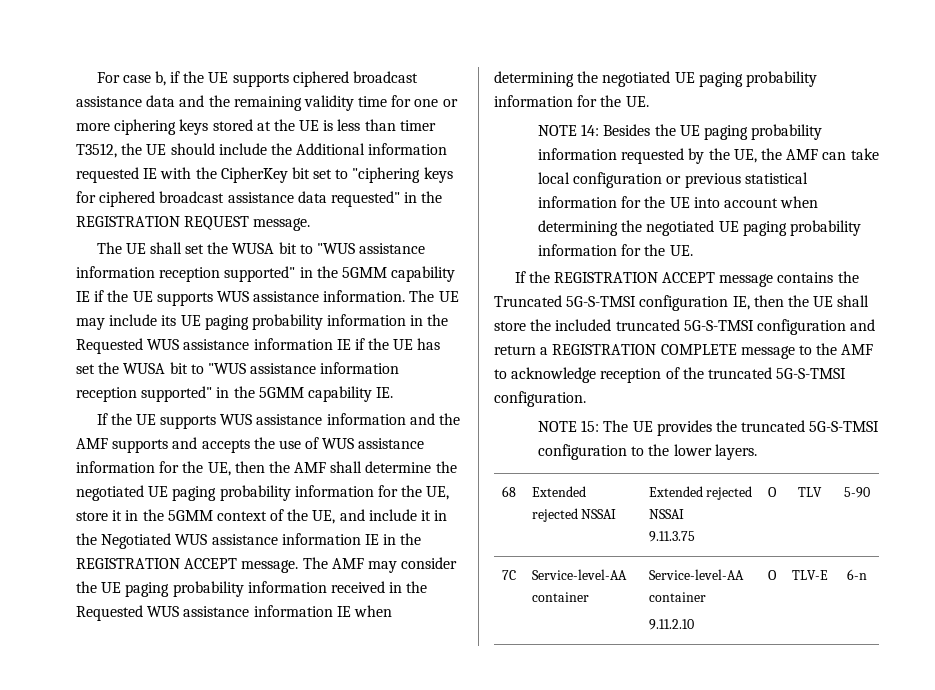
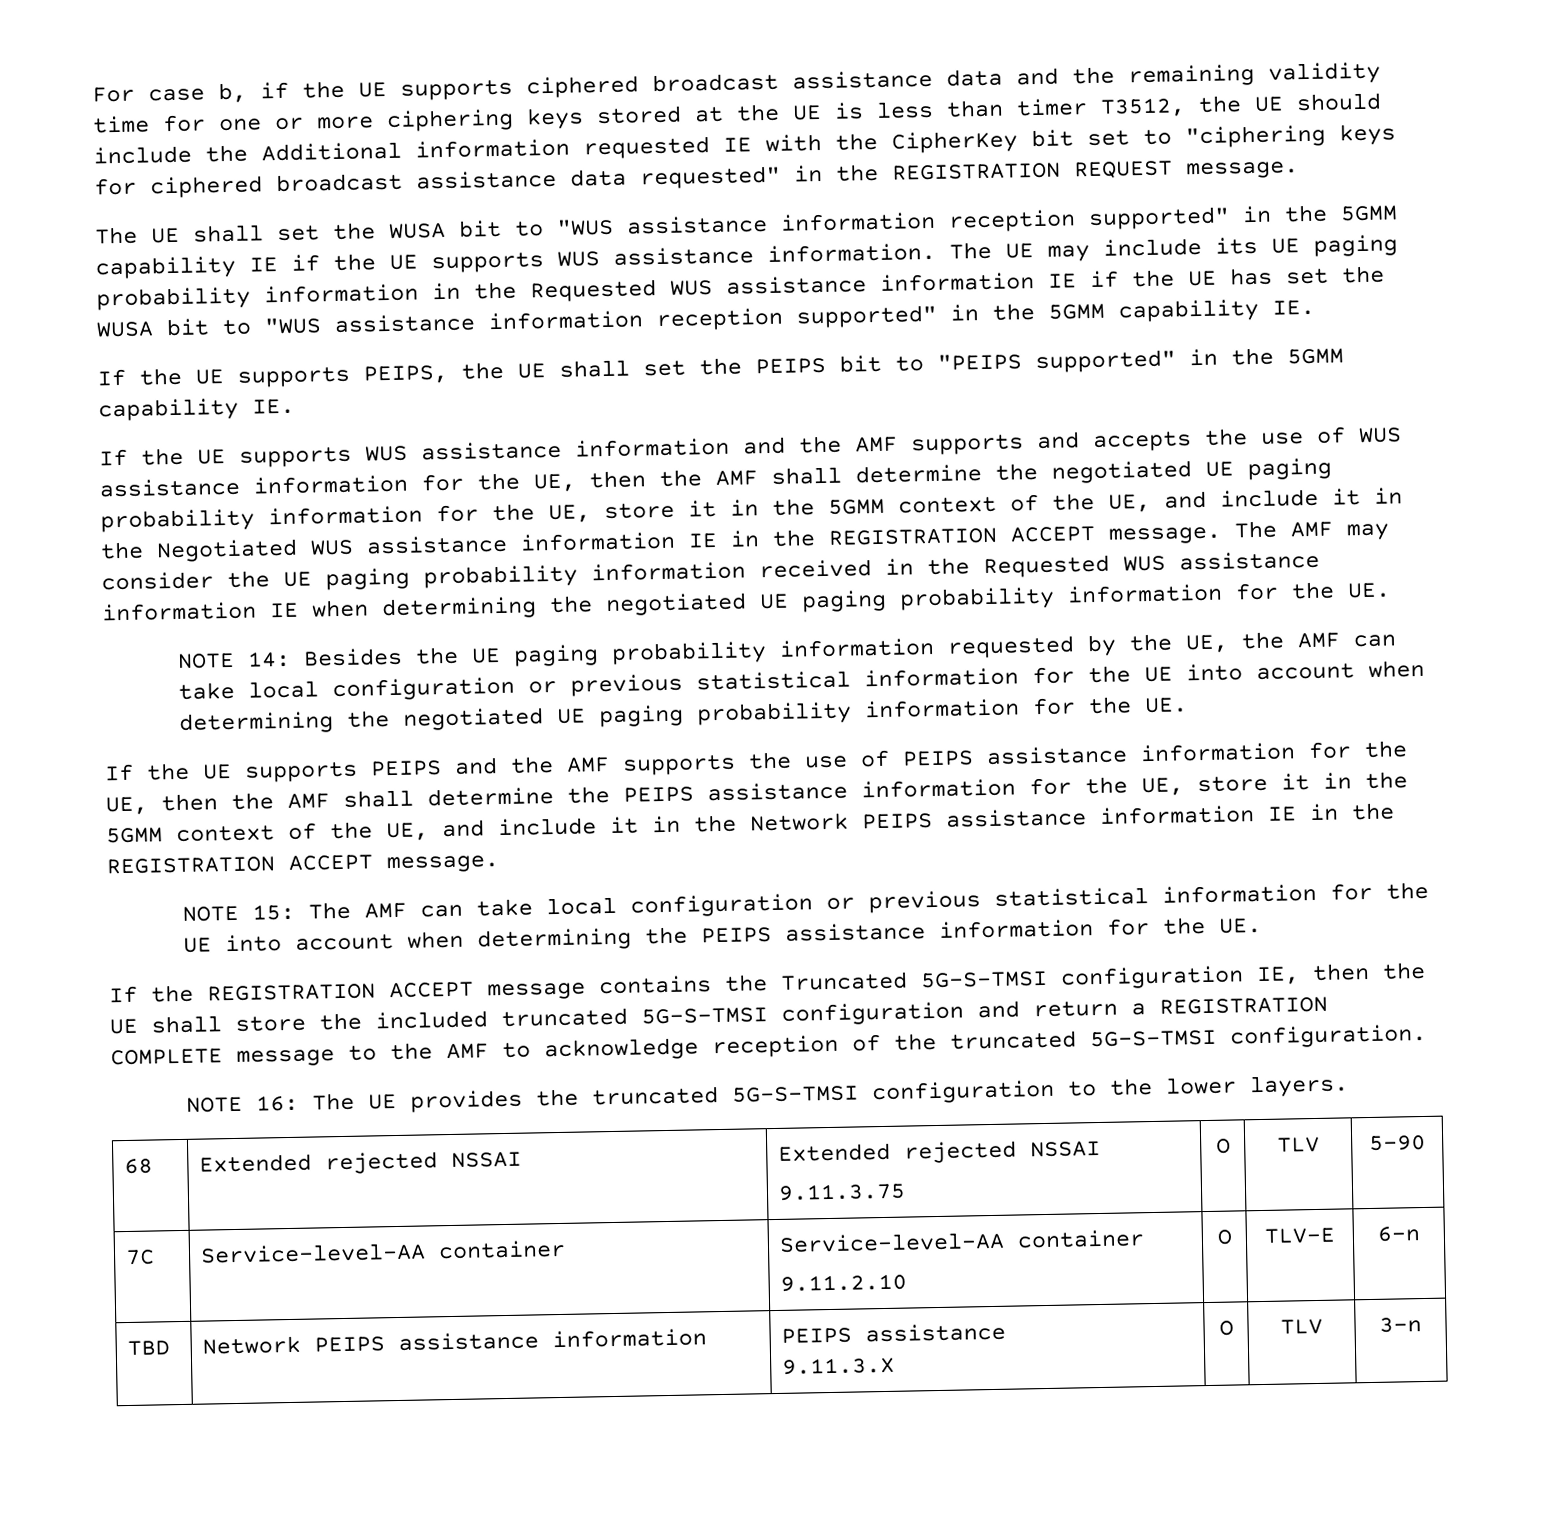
+ If the UE supports PEIPS, the UE shall set the PEIPS bit to "PEIPS supported" in the 5GMM capability IE.
+ If the UE supports PEIPS and the AMF supports the use of PEIPS assistance information for the UE, then the AMF shall determine the PEIPS assistance information for the UE, store it in the 5GMM context of the UE, and include it in the Network PEIPS assistance information IE in the REGISTRATION ACCEPT message.
+ NOTE 15: The AMF can take local configuration or previous statistical information for the UE into account when determining the PEIPS assistance information for the UE.
- NOTE 15: The UE provides the truncated 5G-S-TMSI configuration to the lower layers.
+ NOTE 16: The UE provides the truncated 5G-S-TMSI configuration to the lower layers.
+ TBD | Network PEIPS assistance information | PEIPS assistance
+ 9.11.3.X | O | TLV | 3-n

